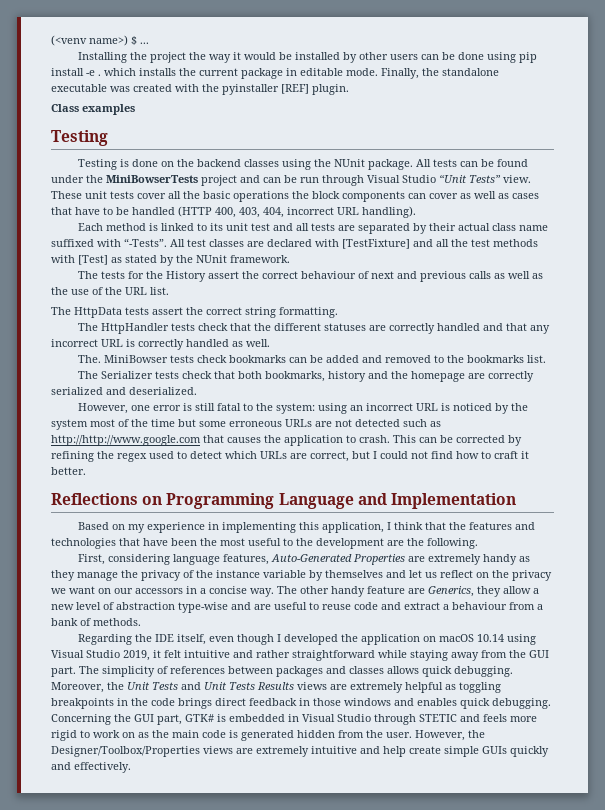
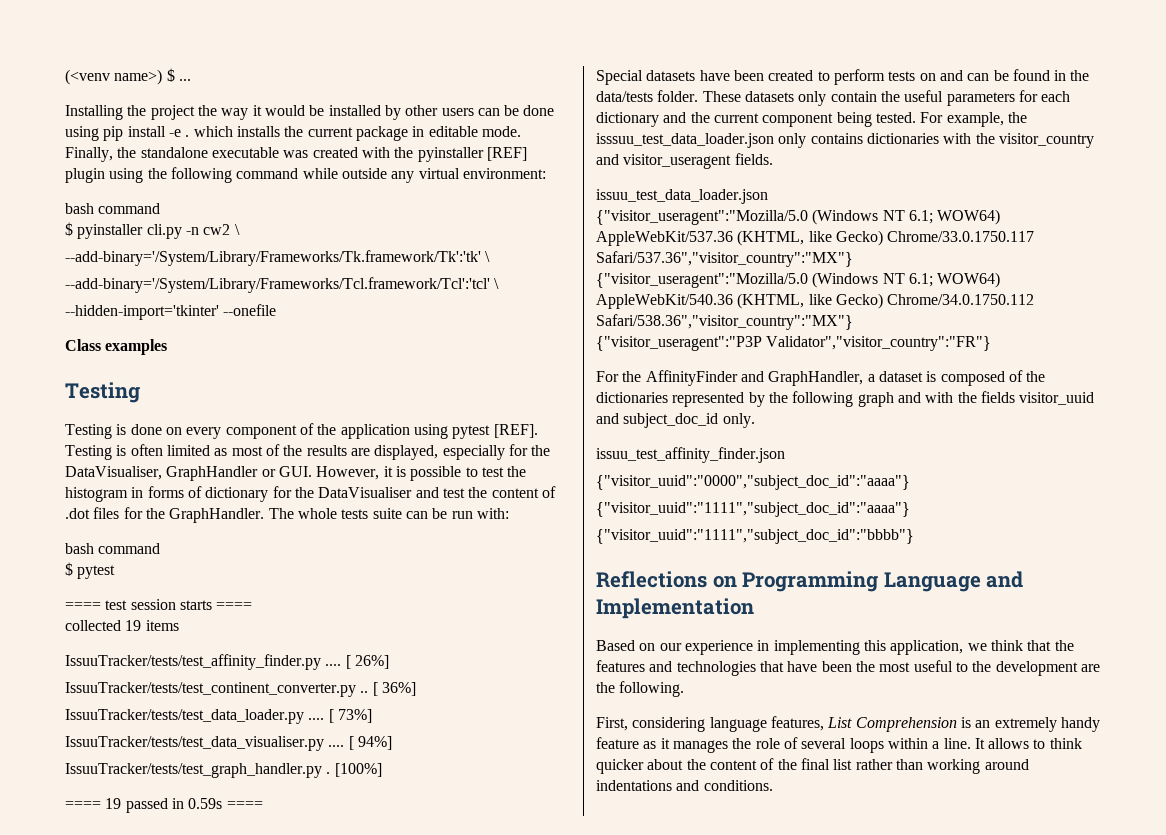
- Finally, the standalone executable was created with the pyinstaller [REF] plugin.
+ Finally, the standalone executable was created with the pyinstaller [REF] plugin using the following command while outside any virtual environment:
+ bash command
+ $ pyinstaller cli.py -n cw2 \
+ --add-binary='/System/Library/Frameworks/Tk.framework/Tk':'tk' \
+ --add-binary='/System/Library/Frameworks/Tcl.framework/Tcl':'tcl' \
+ --hidden-import='tkinter' --onefile
- Testing is done on the backend classes using the NUnit package. All tests can be found under the MiniBowserTests project and can be run through Visual Studio “Unit Tests” view. These unit tests cover all the basic operations the block components can cover as well as cases that have to be handled (HTTP 400, 403, 404, incorrect URL handling).
- Each method is linked to its unit test and all tests are separated by their actual class name suffixed with “-Tests”. All test classes are declared with [TestFixture] and all the test methods with [Test] as stated by the NUnit framework.
- The tests for the History assert the correct behaviour of next and previous calls as well as the use of the URL list.
- The HttpData tests assert the correct string formatting.
- The HttpHandler tests check that the different statuses are correctly handled and that any incorrect URL is correctly handled as well.
- The. MiniBowser tests check bookmarks can be added and removed to the bookmarks list.
- The Serializer tests check that both bookmarks, history and the homepage are correctly serialized and deserialized.
- However, one error is still fatal to the system: using an incorrect URL is noticed by the system most of the time but some erroneous URLs are not detected such as http://http://www.google.com that causes the application to crash. This can be corrected by refining the regex used to detect which URLs are correct, but I could not find how to craft it better.
+ Testing is done on every component of the application using pytest [REF]. Testing is often limited as most of the results are displayed, especially for the DataVisualiser, GraphHandler or GUI. However, it is possible to test the histogram in forms of dictionary for the DataVisualiser and test the content of .dot files for the GraphHandler. The whole tests suite can be run with:
+ bash command
+ $ pytest
+ ==== test session starts ====
+ collected 19 items
+ IssuuTracker/tests/test_affinity_finder.py .... [ 26%]
+ IssuuTracker/tests/test_continent_converter.py .. [ 36%]
+ IssuuTracker/tests/test_data_loader.py .... [ 73%]
+ IssuuTracker/tests/test_data_visualiser.py .... [ 94%]
+ IssuuTracker/tests/test_graph_handler.py . [100%]
+ ==== 19 passed in 0.59s ====
+ Special datasets have been created to perform tests on and can be found in the data/tests folder. These datasets only contain the useful parameters for each dictionary and the current component being tested. For example, the isssuu_test_data_loader.json only contains dictionaries with the visitor_country and visitor_useragent fields.
+ issuu_test_data_loader.json
+ {"visitor_useragent":"Mozilla/5.0 (Windows NT 6.1; WOW64) AppleWebKit/537.36 (KHTML, like Gecko) Chrome/33.0.1750.117 Safari/537.36","visitor_country":"MX"}
+ {"visitor_useragent":"Mozilla/5.0 (Windows NT 6.1; WOW64) AppleWebKit/540.36 (KHTML, like Gecko) Chrome/34.0.1750.112 Safari/538.36","visitor_country":"MX"}
+ {"visitor_useragent":"P3P Validator","visitor_country":"FR"}
+ For the AffinityFinder and GraphHandler, a dataset is composed of the dictionaries represented by the following graph and with the fields visitor_uuid and subject_doc_id only.
+ issuu_test_affinity_finder.json
+ {"visitor_uuid":"0000","subject_doc_id":"aaaa"}
+ {"visitor_uuid":"1111","subject_doc_id":"aaaa"}
+ {"visitor_uuid":"1111","subject_doc_id":"bbbb"}
- Based on my experience in implementing this application, I think that the features and technologies that have been the most useful to the development are the following.
+ Based on our experience in implementing this application, we think that the features and technologies that have been the most useful to the development are the following.
- First, considering language features, Auto-Generated Properties are extremely handy as they manage the privacy of the instance variable by themselves and let us reflect on the privacy we want on our accessors in a concise way. The other handy feature are Generics, they allow a new level of abstraction type-wise and are useful to reuse code and extract a behaviour from a bank of methods.
- Regarding the IDE itself, even though I developed the application on macOS 10.14 using Visual Studio 2019, it felt intuitive and rather straightforward while staying away from the GUI part. The simplicity of references between packages and classes allows quick debugging. Moreover, the Unit Tests and Unit Tests Results views are extremely helpful as toggling breakpoints in the code brings direct feedback in those windows and enables quick debugging. Concerning the GUI part, GTK# is embedded in Visual Studio through STETIC and feels more rigid to work on as the main code is generated hidden from the user. However, the Designer/Toolbox/Properties views are extremely intuitive and help create simple GUIs quickly and effectively.
+ First, considering language features, List Comprehension is an extremely handy feature as it manages the role of several loops within a line. It allows to think quicker about the content of the final list rather than working around indentations and conditions.

